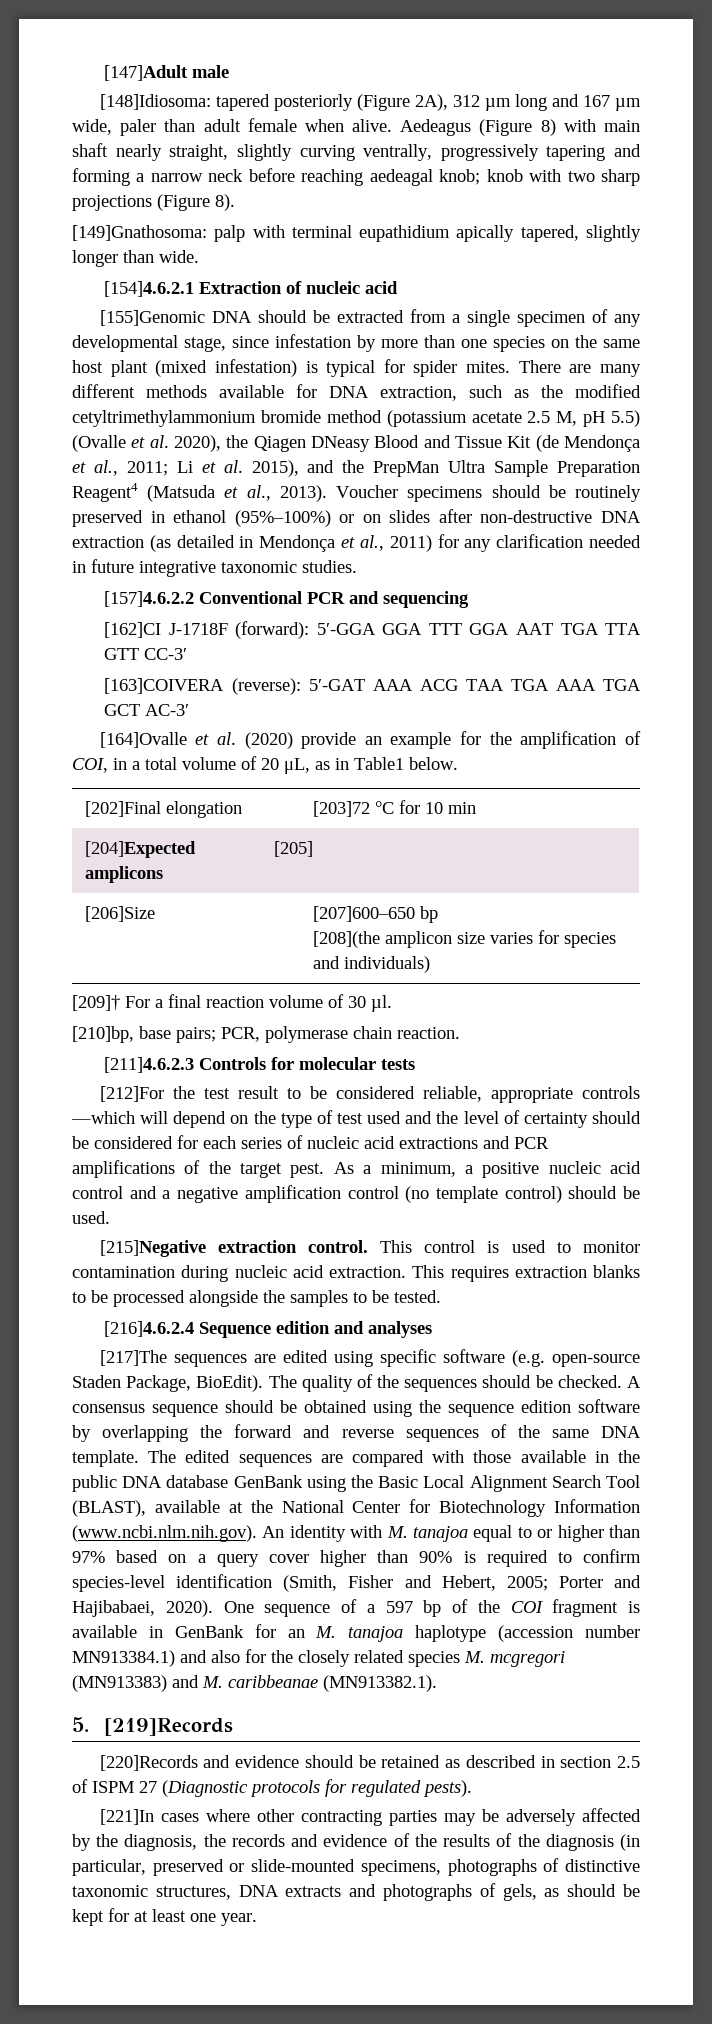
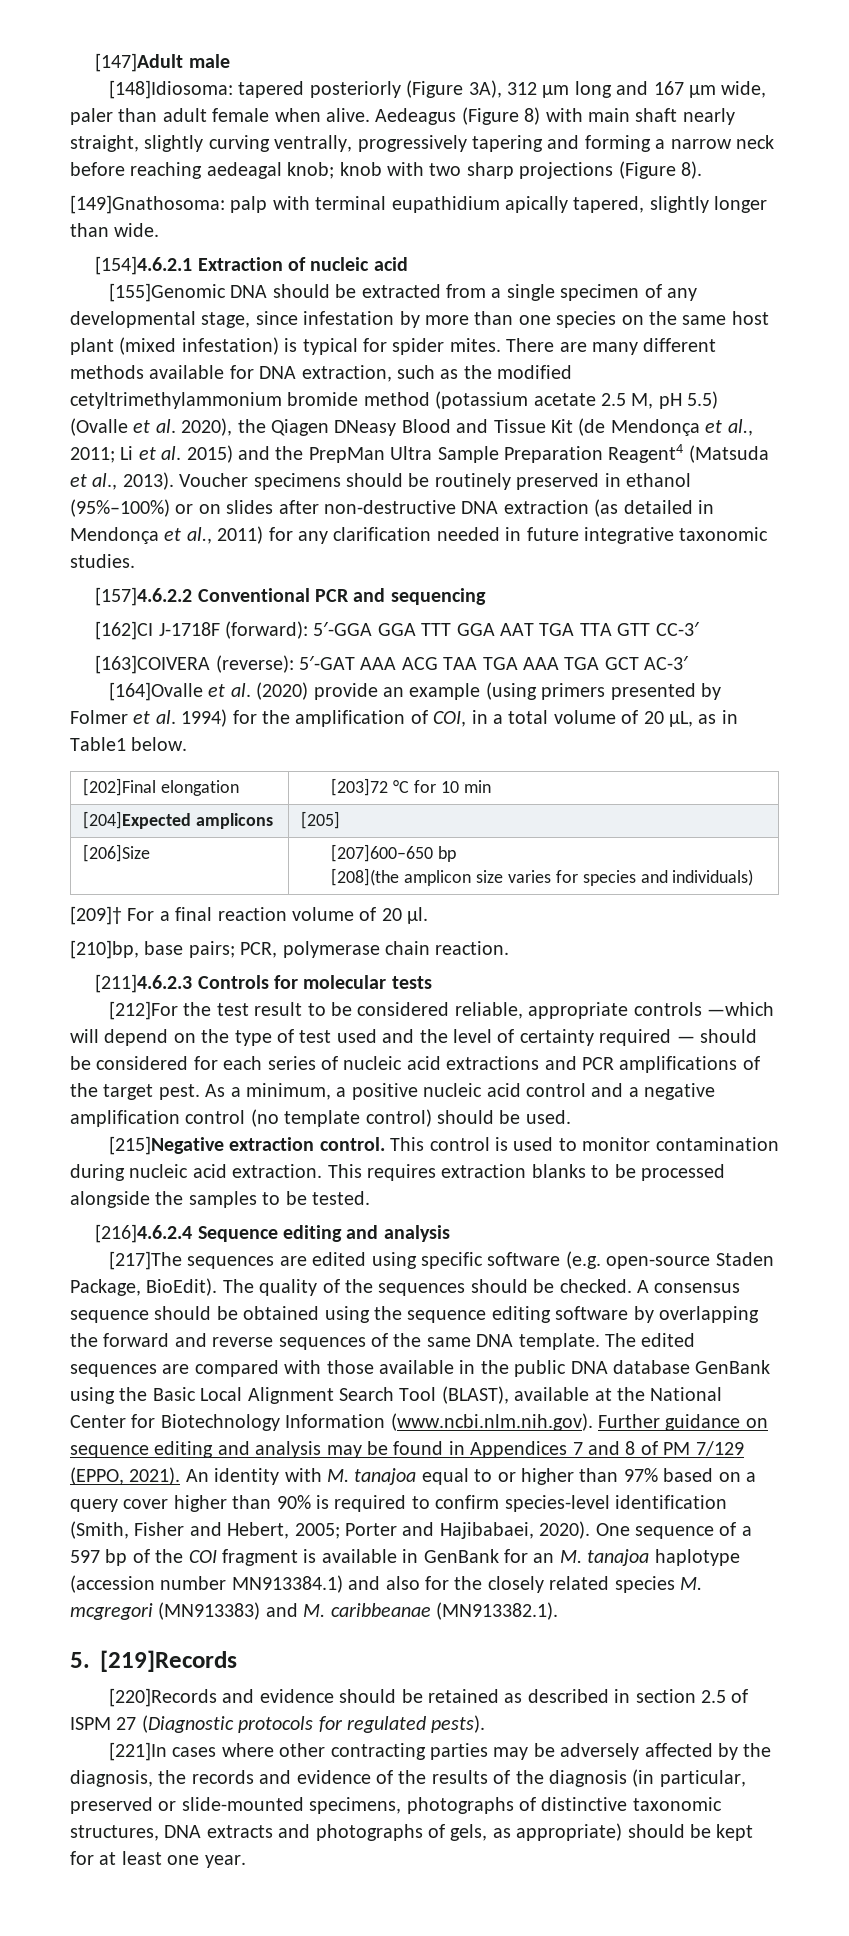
- [148]Idiosoma: tapered posteriorly (Figure 2A), 312 µm long and 167 µm wide, paler than adult female when alive.
+ [148]Idiosoma: tapered posteriorly (Figure 3A), 312 µm long and 167 µm wide, paler than adult female when alive.
- There are many different methods available for DNA extraction, such as the modified cetyltrimethylammonium bromide method (potassium acetate 2.5 M, pH 5.5) (Ovalle et al. 2020), the Qiagen DNeasy Blood and Tissue Kit (de Mendonça et al., 2011; Li et al. 2015), and the PrepMan Ultra Sample Preparation Reagent4 (Matsuda et al., 2013).
+ There are many different methods available for DNA extraction, such as the modified cetyltrimethylammonium bromide method (potassium acetate 2.5 M, pH 5.5) (Ovalle et al. 2020), the Qiagen DNeasy Blood and Tissue Kit (de Mendonça et al., 2011; Li et al. 2015) and the PrepMan Ultra Sample Preparation Reagent4 (Matsuda et al., 2013).
- [164]Ovalle et al. (2020) provide an example for the amplification of COI, in a total volume of 20 μL, as in Table1 below.
+ [164]Ovalle et al. (2020) provide an example (using primers presented by Folmer et al. 1994) for the amplification of COI, in a total volume of 20 μL, as in Table1 below.
- [209]† For a final reaction volume of 30 µl.
+ [209]† For a final reaction volume of 20 µl.
- [212]For the test result to be considered reliable, appropriate controls —which will depend on the type of test used and the level of certainty should be considered for each series of nucleic acid extractions and PCR amplifications of the target pest.
+ [212]For the test result to be considered reliable, appropriate controls —which will depend on the type of test used and the level of certainty required — should be considered for each series of nucleic acid extractions and PCR amplifications of the target pest.
- [216]4.6.2.4 Sequence edition and analyses
+ [216]4.6.2.4 Sequence editing and analysis
- A consensus sequence should be obtained using the sequence edition software by overlapping the forward and reverse sequences of the same DNA template.
+ A consensus sequence should be obtained using the sequence editing software by overlapping the forward and reverse sequences of the same DNA template.
- The edited sequences are compared with those available in the public DNA database GenBank using the Basic Local Alignment Search Tool (BLAST), available at the National Center for Biotechnology Information (www.ncbi.nlm.nih.gov). An identity with M. tanajoa equal to or higher than 97% based on a query cover higher than 90% is required to confirm species-level identification (Smith, Fisher and Hebert, 2005;
+ The edited sequences are compared with those available in the public DNA database GenBank using the Basic Local Alignment Search Tool (BLAST), available at the National Center for Biotechnology Information (www.ncbi.nlm.nih.gov). Further guidance on sequence editing and analysis may be found in Appendices 7 and 8 of PM 7/129 (EPPO, 2021). An identity with M. tanajoa equal to or higher than 97% based on a query cover higher than 90% is required to confirm species-level identification (Smith, Fisher and Hebert, 2005;
- [221]In cases where other contracting parties may be adversely affected by the diagnosis, the records and evidence of the results of the diagnosis (in particular, preserved or slide-mounted specimens, photographs of distinctive taxonomic structures, DNA extracts and photographs of gels, as should be kept for at least one year.
+ [221]In cases where other contracting parties may be adversely affected by the diagnosis, the records and evidence of the results of the diagnosis (in particular, preserved or slide-mounted specimens, photographs of distinctive taxonomic structures, DNA extracts and photographs of gels, as appropriate) should be kept for at least one year.

